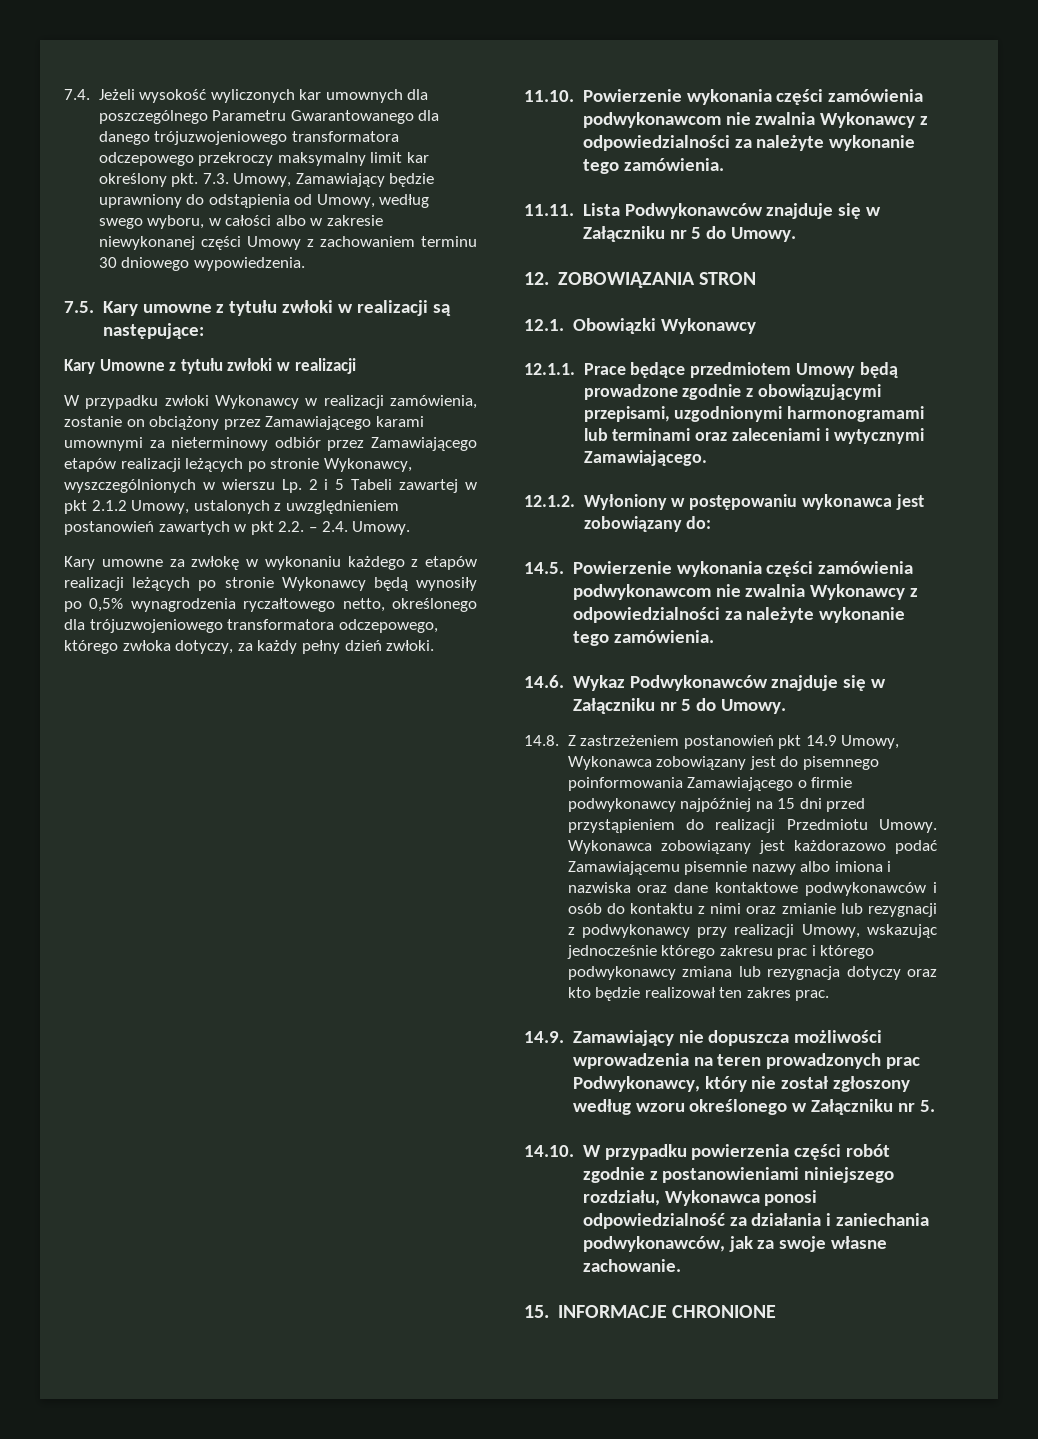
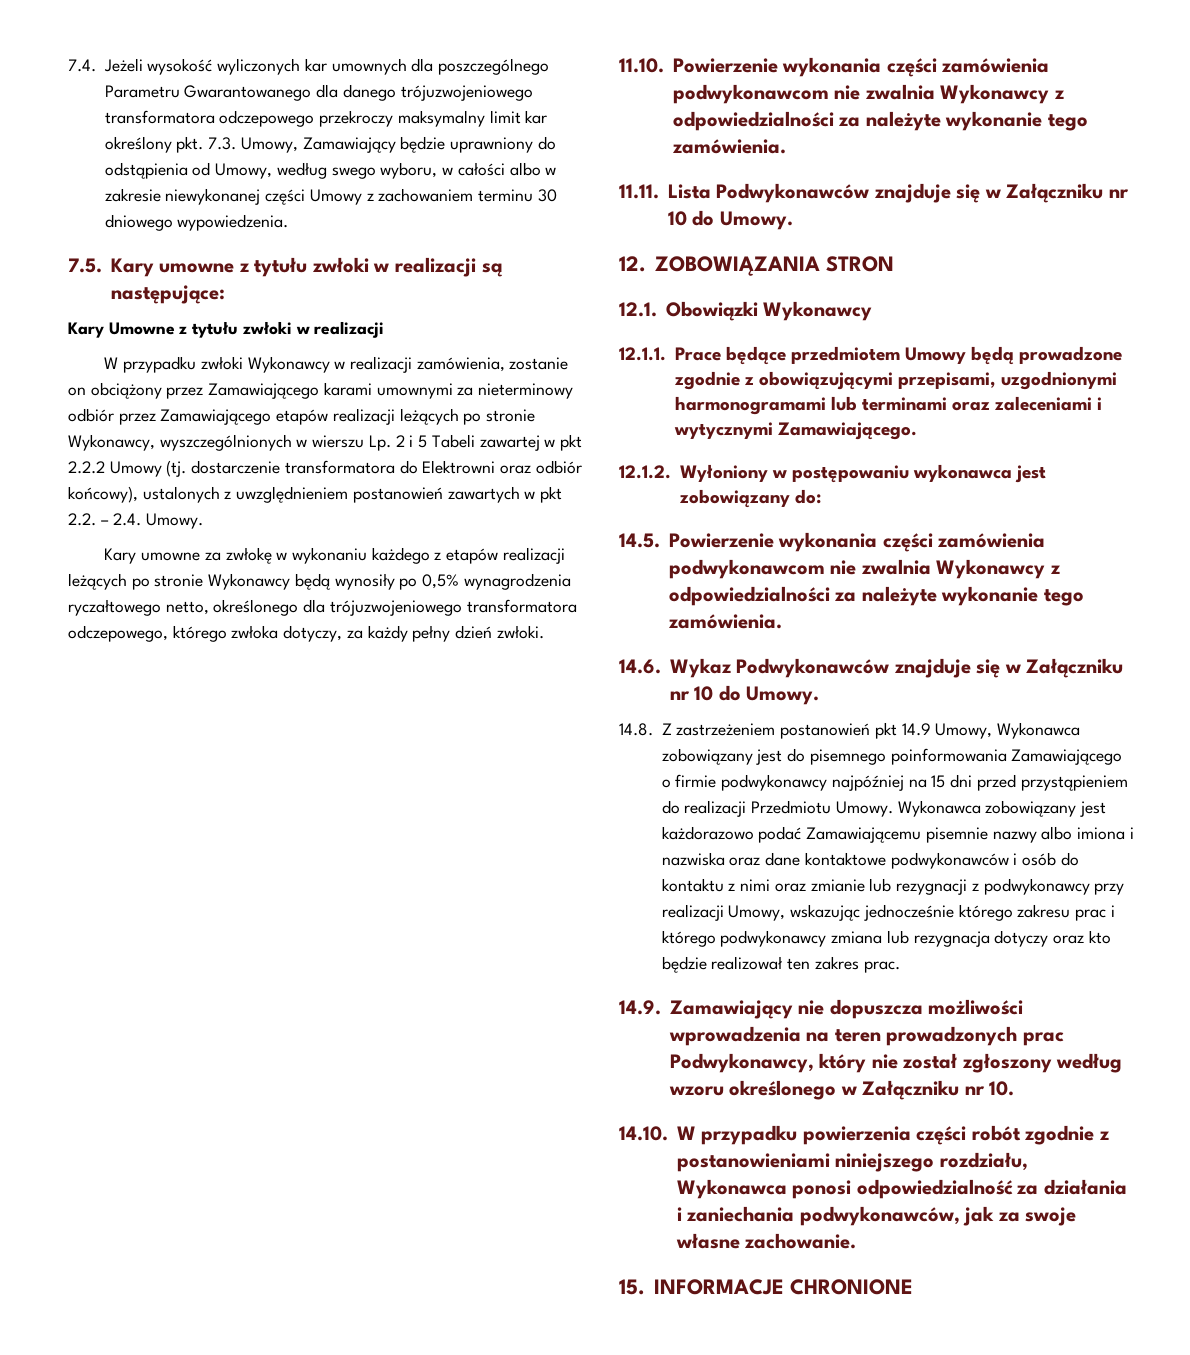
- W przypadku zwłoki Wykonawcy w realizacji zamówienia, zostanie on obciążony przez Zamawiającego karami umownymi za nieterminowy odbiór przez Zamawiającego etapów realizacji leżących po stronie Wykonawcy, wyszczególnionych w wierszu Lp. 2 i 5 Tabeli zawartej w pkt 2.1.2 Umowy, ustalonych z uwzględnieniem postanowień zawartych w pkt 2.2. – 2.4. Umowy.
+ W przypadku zwłoki Wykonawcy w realizacji zamówienia, zostanie on obciążony przez Zamawiającego karami umownymi za nieterminowy odbiór przez Zamawiającego etapów realizacji leżących po stronie Wykonawcy, wyszczególnionych w wierszu Lp. 2 i 5 Tabeli zawartej w pkt 2.2.2 Umowy (tj. dostarczenie transformatora do Elektrowni oraz odbiór końcowy), ustalonych z uwzględnieniem postanowień zawartych w pkt 2.2. – 2.4. Umowy.
- 11.11. Lista Podwykonawców znajduje się w Załączniku nr 5 do Umowy.
+ 11.11. Lista Podwykonawców znajduje się w Załączniku nr 10 do Umowy.
- 14.6. Wykaz Podwykonawców znajduje się w Załączniku nr 5 do Umowy.
+ 14.6. Wykaz Podwykonawców znajduje się w Załączniku nr 10 do Umowy.
- 14.9. Zamawiający nie dopuszcza możliwości wprowadzenia na teren prowadzonych prac Podwykonawcy, który nie został zgłoszony według wzoru określonego w Załączniku nr 5.
+ 14.9. Zamawiający nie dopuszcza możliwości wprowadzenia na teren prowadzonych prac Podwykonawcy, który nie został zgłoszony według wzoru określonego w Załączniku nr 10.

